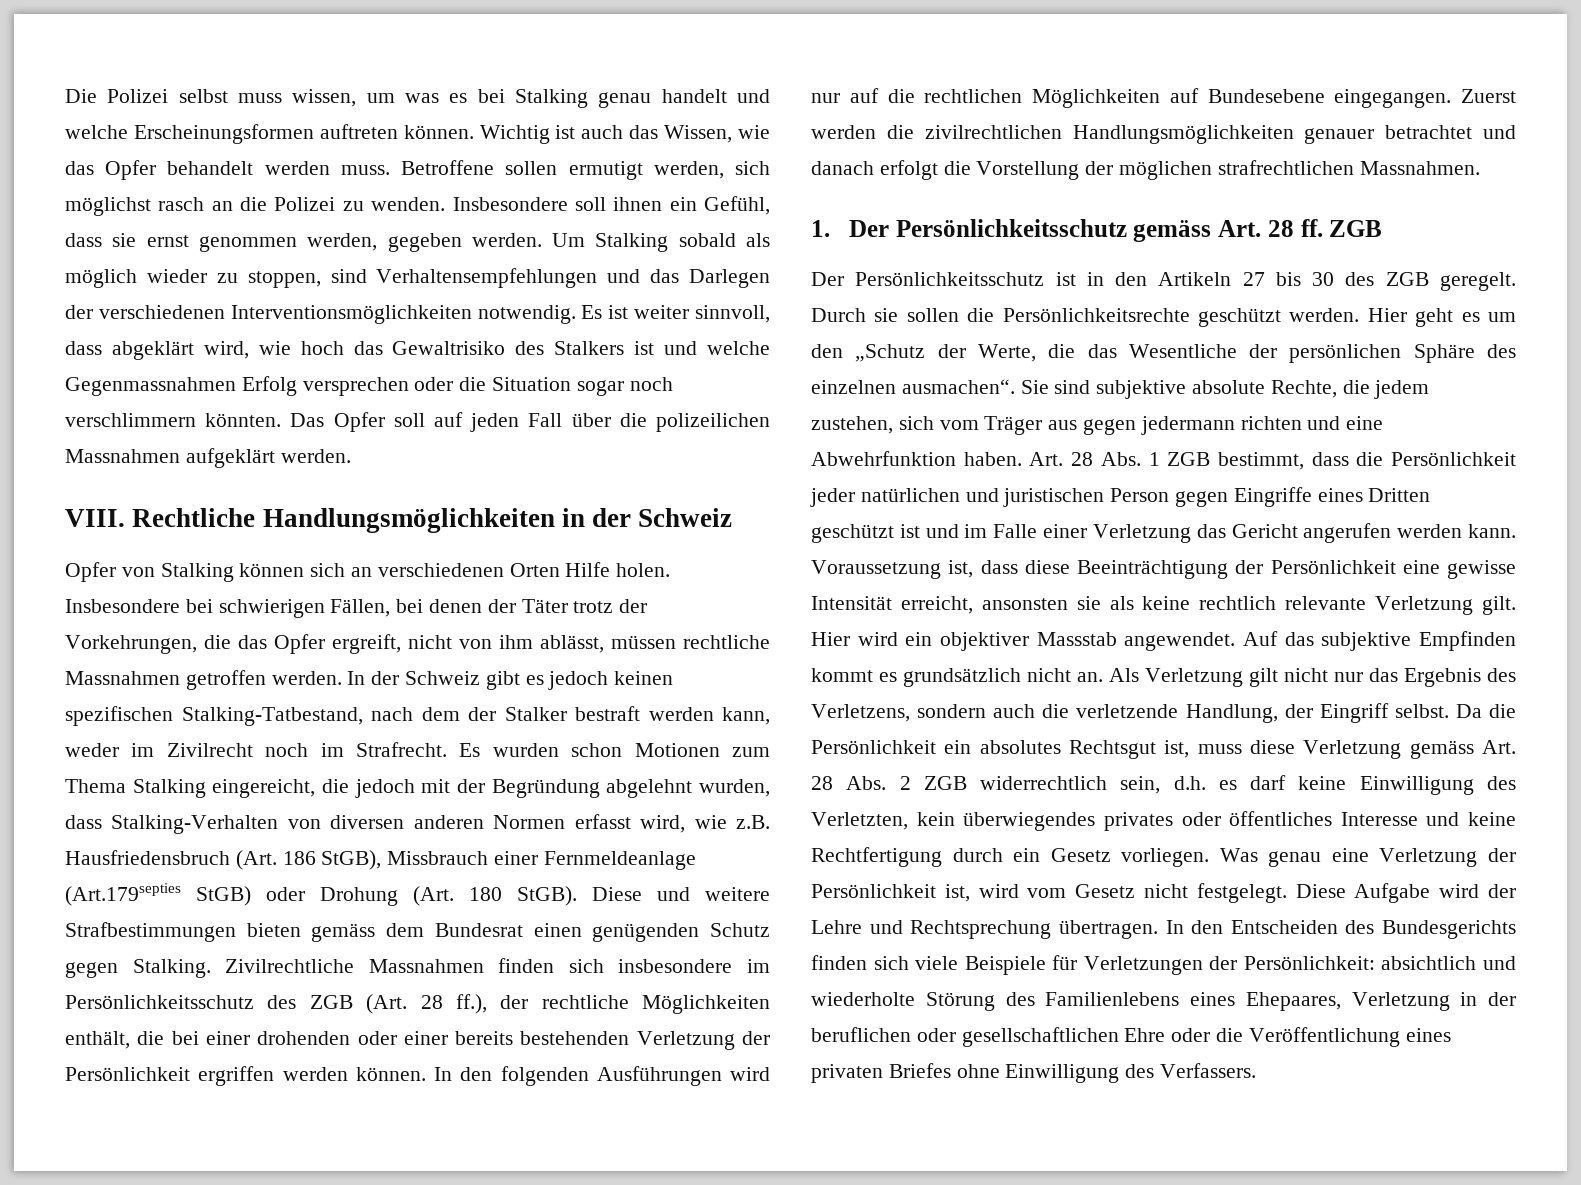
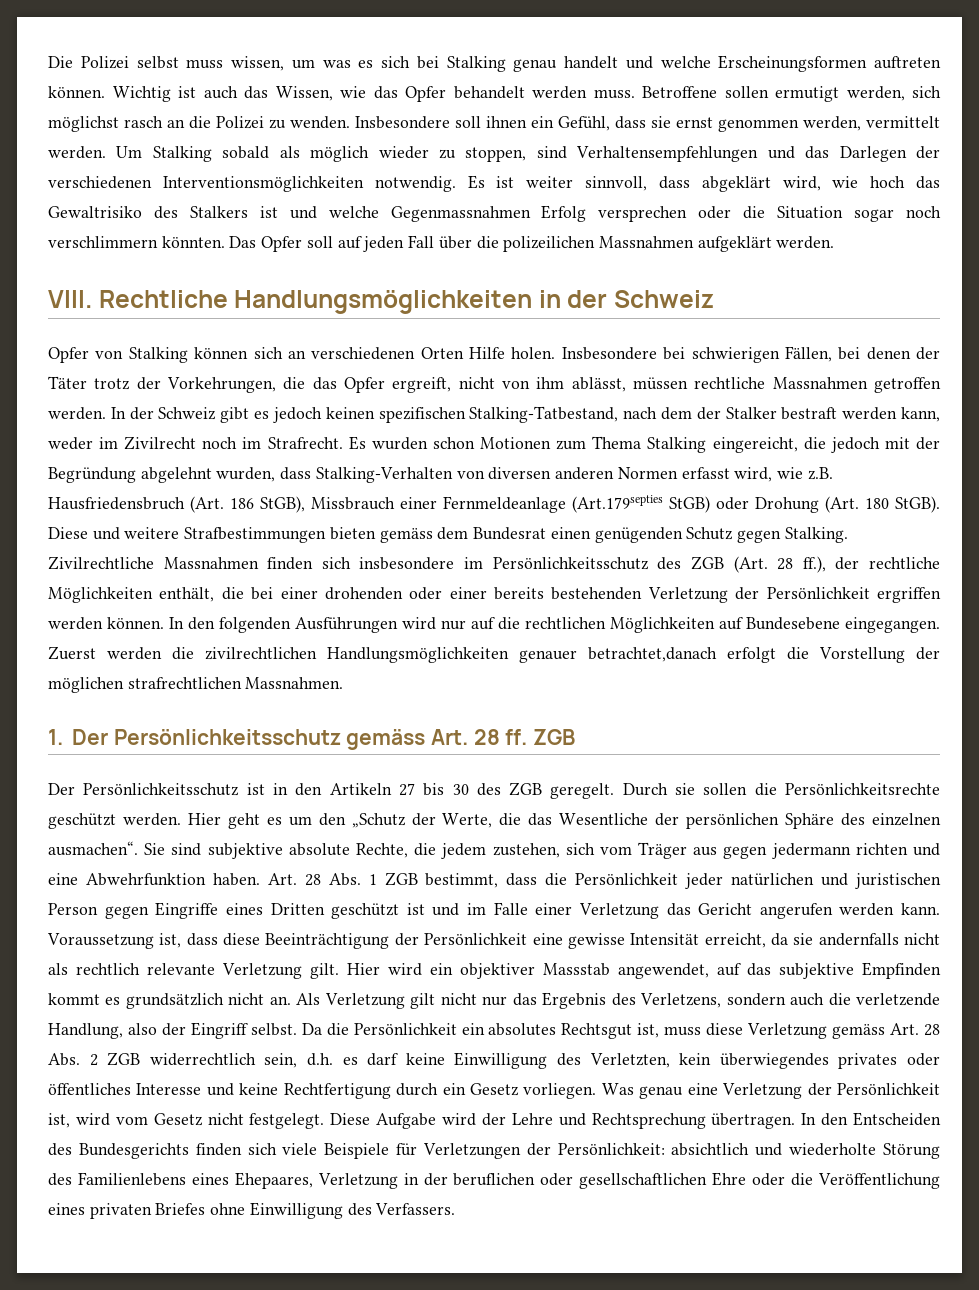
- Die Polizei selbst muss wissen, um was es bei Stalking genau handelt und welche Erscheinungsformen auftreten können.
+ Die Polizei selbst muss wissen, um was es sich bei Stalking genau handelt und welche Erscheinungsformen auftreten können.
- Insbesondere soll ihnen ein Gefühl, dass sie ernst genommen werden, gegeben werden.
+ Insbesondere soll ihnen ein Gefühl, dass sie ernst genommen werden, vermittelt werden.
- Zuerst werden die zivilrechtlichen Handlungsmöglichkeiten genauer betrachtet und danach erfolgt die Vorstellung der möglichen strafrechtlichen Massnahmen.
+ Zuerst werden die zivilrechtlichen Handlungsmöglichkeiten genauer betrachtet,danach erfolgt die Vorstellung der möglichen strafrechtlichen Massnahmen.
- Voraussetzung ist, dass diese Beeinträchtigung der Persönlichkeit eine gewisse Intensität erreicht, ansonsten sie als keine rechtlich relevante Verletzung gilt.
+ Voraussetzung ist, dass diese Beeinträchtigung der Persönlichkeit eine gewisse Intensität erreicht, da sie andernfalls nicht als rechtlich relevante Verletzung gilt.
- Hier wird ein objektiver Massstab angewendet. Auf das subjektive Empfinden kommt es grundsätzlich nicht an.
+ Hier wird ein objektiver Massstab angewendet, auf das subjektive Empfinden kommt es grundsätzlich nicht an.
- Als Verletzung gilt nicht nur das Ergebnis des Verletzens, sondern auch die verletzende Handlung, der Eingriff selbst.
+ Als Verletzung gilt nicht nur das Ergebnis des Verletzens, sondern auch die verletzende Handlung, also der Eingriff selbst.

